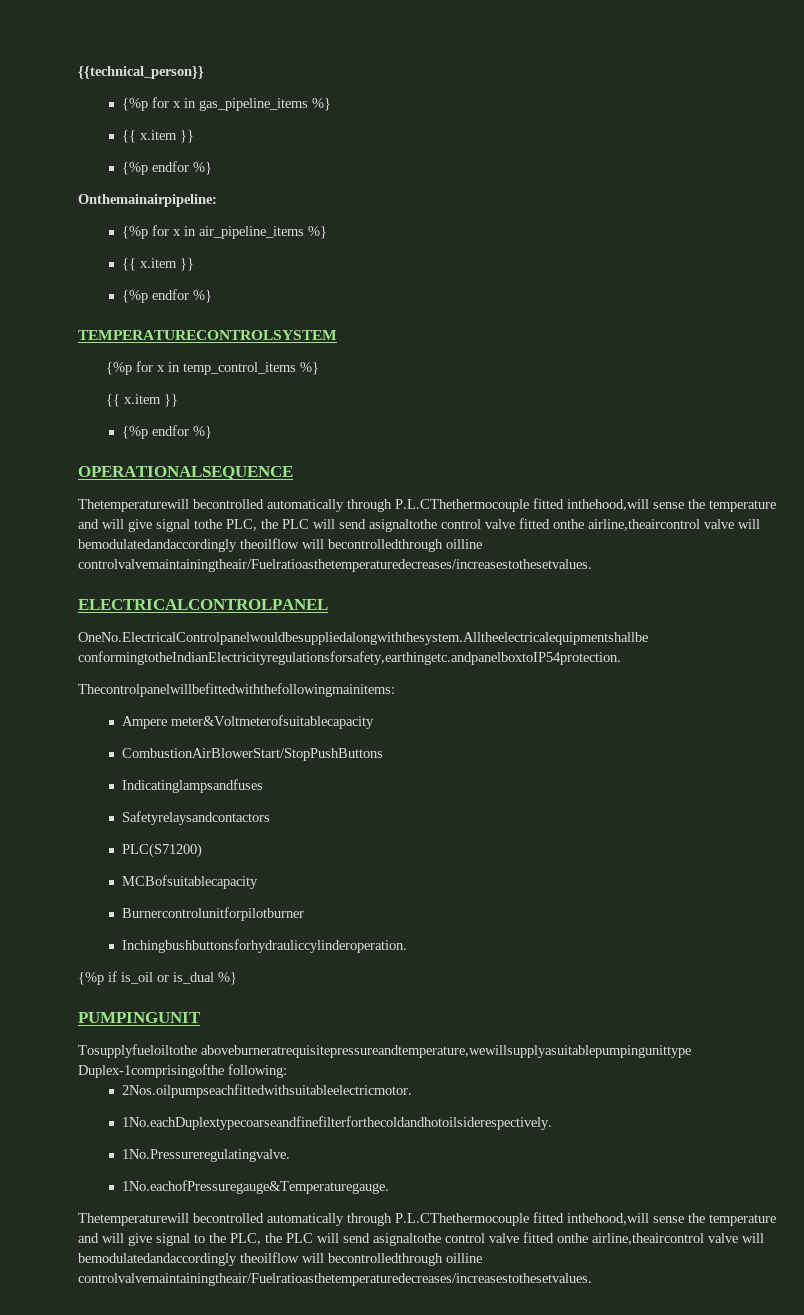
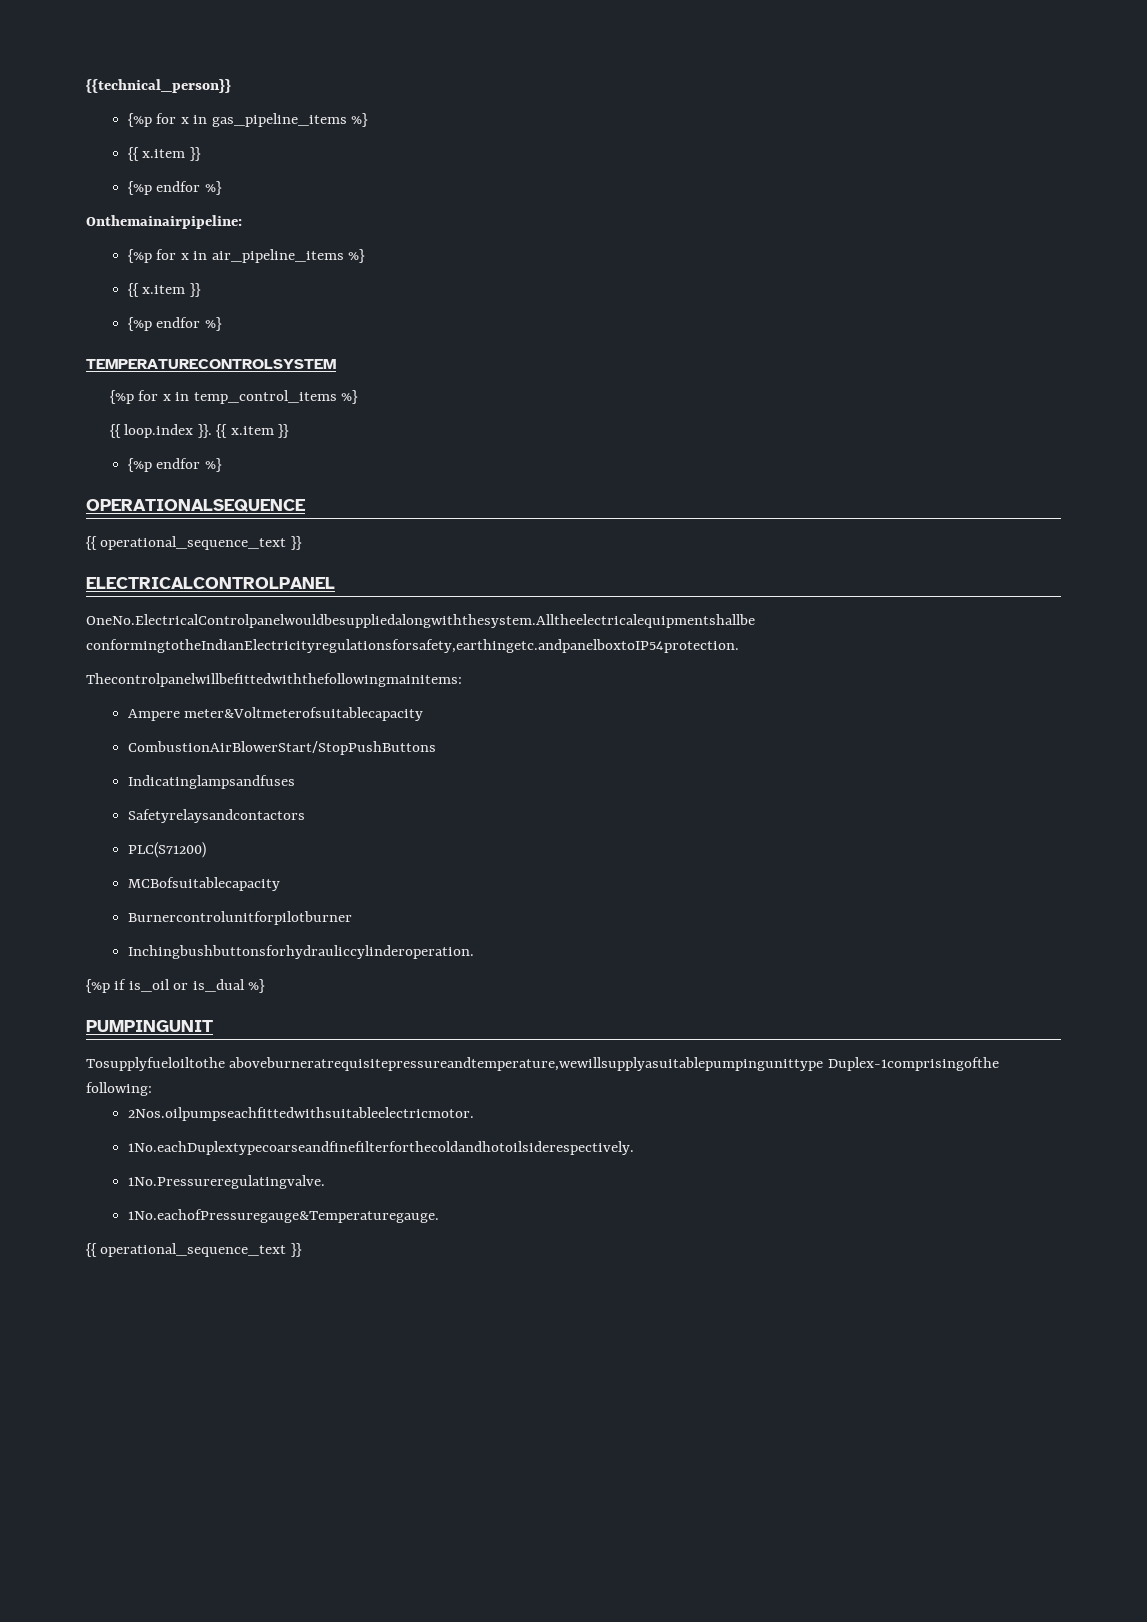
  {%p for x in temp_control_items %}
- {{ x.item }}
+ {{ loop.index }}. {{ x.item }}
  OPERATIONALSEQUENCE
- Thetemperaturewill becontrolled automatically through P.L.CThethermocouple fitted inthehood,will sense the temperature and will give signal tothe PLC, the PLC will send asignaltothe control valve fitted onthe airline,theaircontrol valve will bemodulatedandaccordingly theoilflow will becontrolledthrough oilline controlvalvemaintainingtheair/Fuelratioasthetemperaturedecreases/increasestothesetvalues.
+ {{ operational_sequence_text }}
  1No.eachofPressuregauge&Temperaturegauge.
- Thetemperaturewill becontrolled automatically through P.L.CThethermocouple fitted inthehood,will sense the temperature and will give signal to the PLC, the PLC will send asignaltothe control valve fitted onthe airline,theaircontrol valve will bemodulatedandaccordingly theoilflow will becontrolledthrough oilline controlvalvemaintainingtheair/Fuelratioasthetemperaturedecreases/increasestothesetvalues.
+ {{ operational_sequence_text }}

